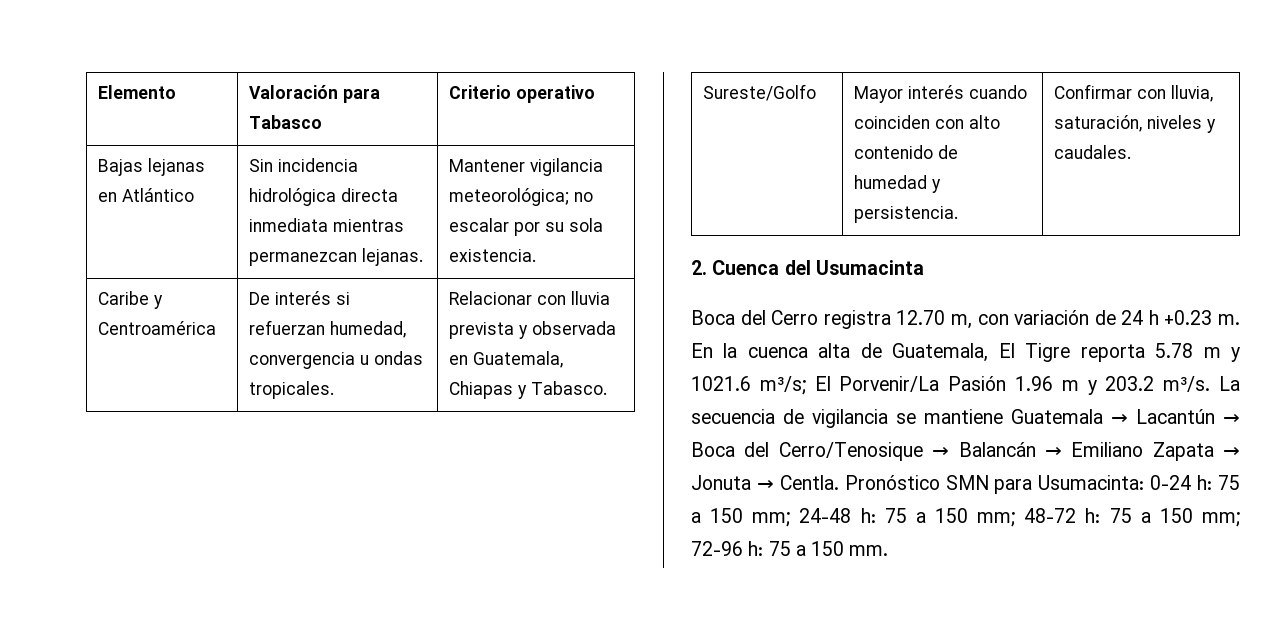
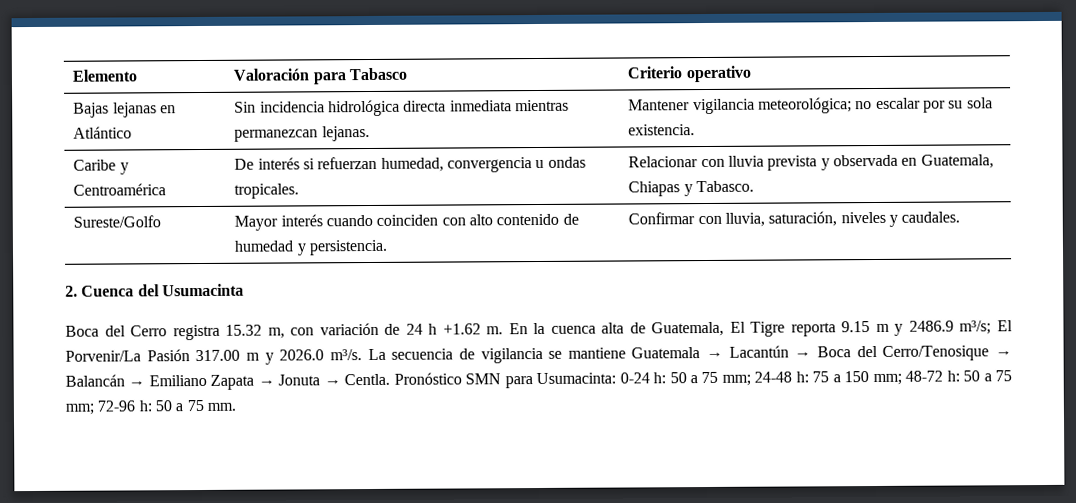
- Boca del Cerro registra 12.70 m, con variación de 24 h +0.23 m.
+ Boca del Cerro registra 15.32 m, con variación de 24 h +1.62 m.
- En la cuenca alta de Guatemala, El Tigre reporta 5.78 m y 1021.6 m³/s; El Porvenir/La Pasión 1.96 m y 203.2 m³/s.
+ En la cuenca alta de Guatemala, El Tigre reporta 9.15 m y 2486.9 m³/s; El Porvenir/La Pasión 317.00 m y 2026.0 m³/s.
- Pronóstico SMN para Usumacinta: 0-24 h: 75 a 150 mm; 24-48 h: 75 a 150 mm; 48-72 h: 75 a 150 mm; 72-96 h: 75 a 150 mm.
+ Pronóstico SMN para Usumacinta: 0-24 h: 50 a 75 mm; 24-48 h: 75 a 150 mm; 48-72 h: 50 a 75 mm; 72-96 h: 50 a 75 mm.

